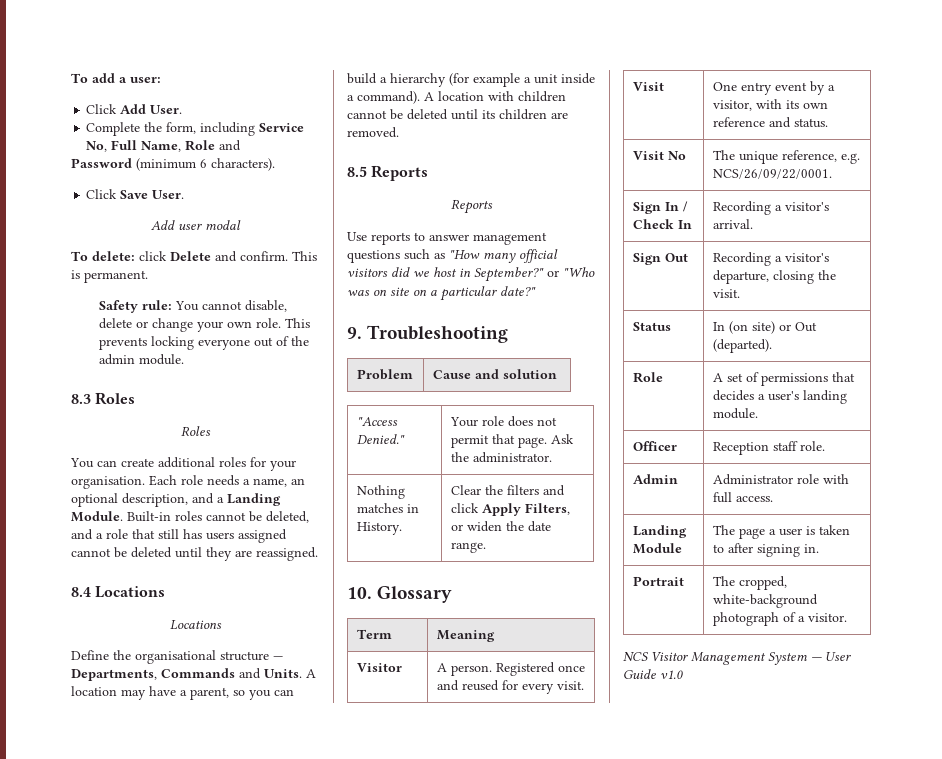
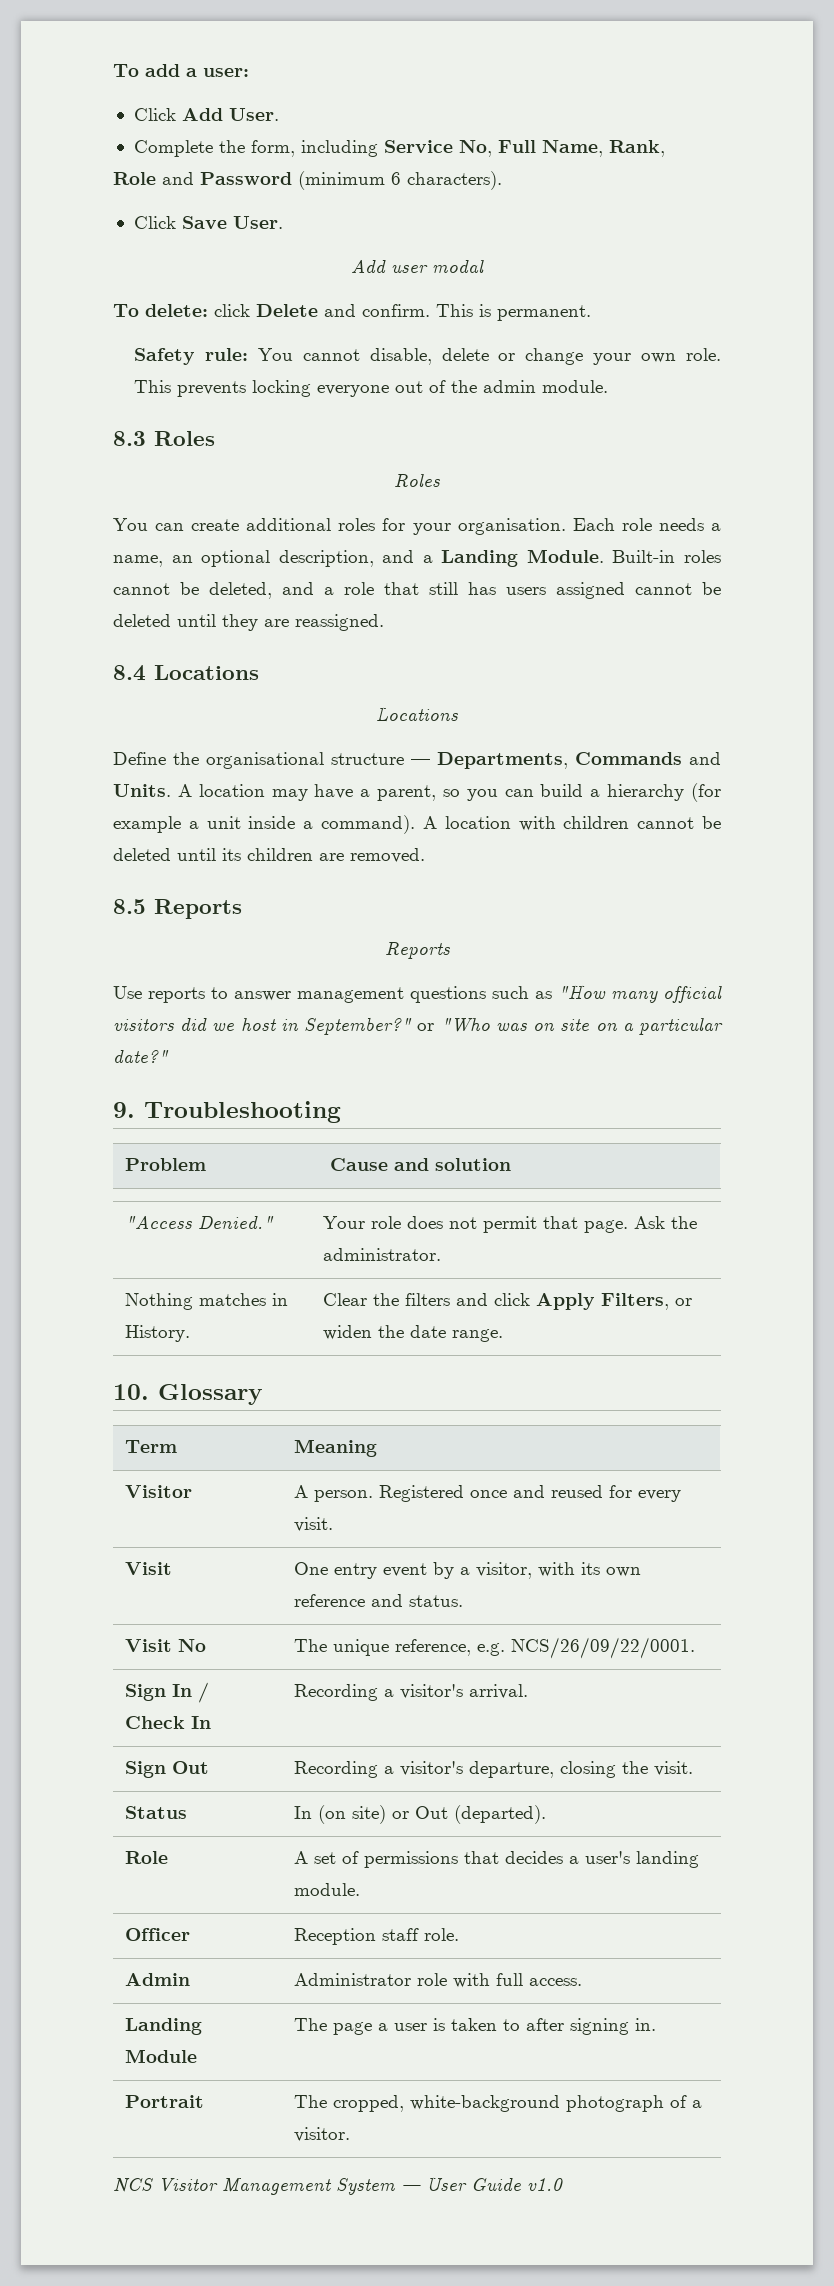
- Complete the form, including Service No, Full Name, Role and
- Password (minimum 6 characters).
+ Complete the form, including Service No, Full Name, Rank,
+ Role and Password (minimum 6 characters).

